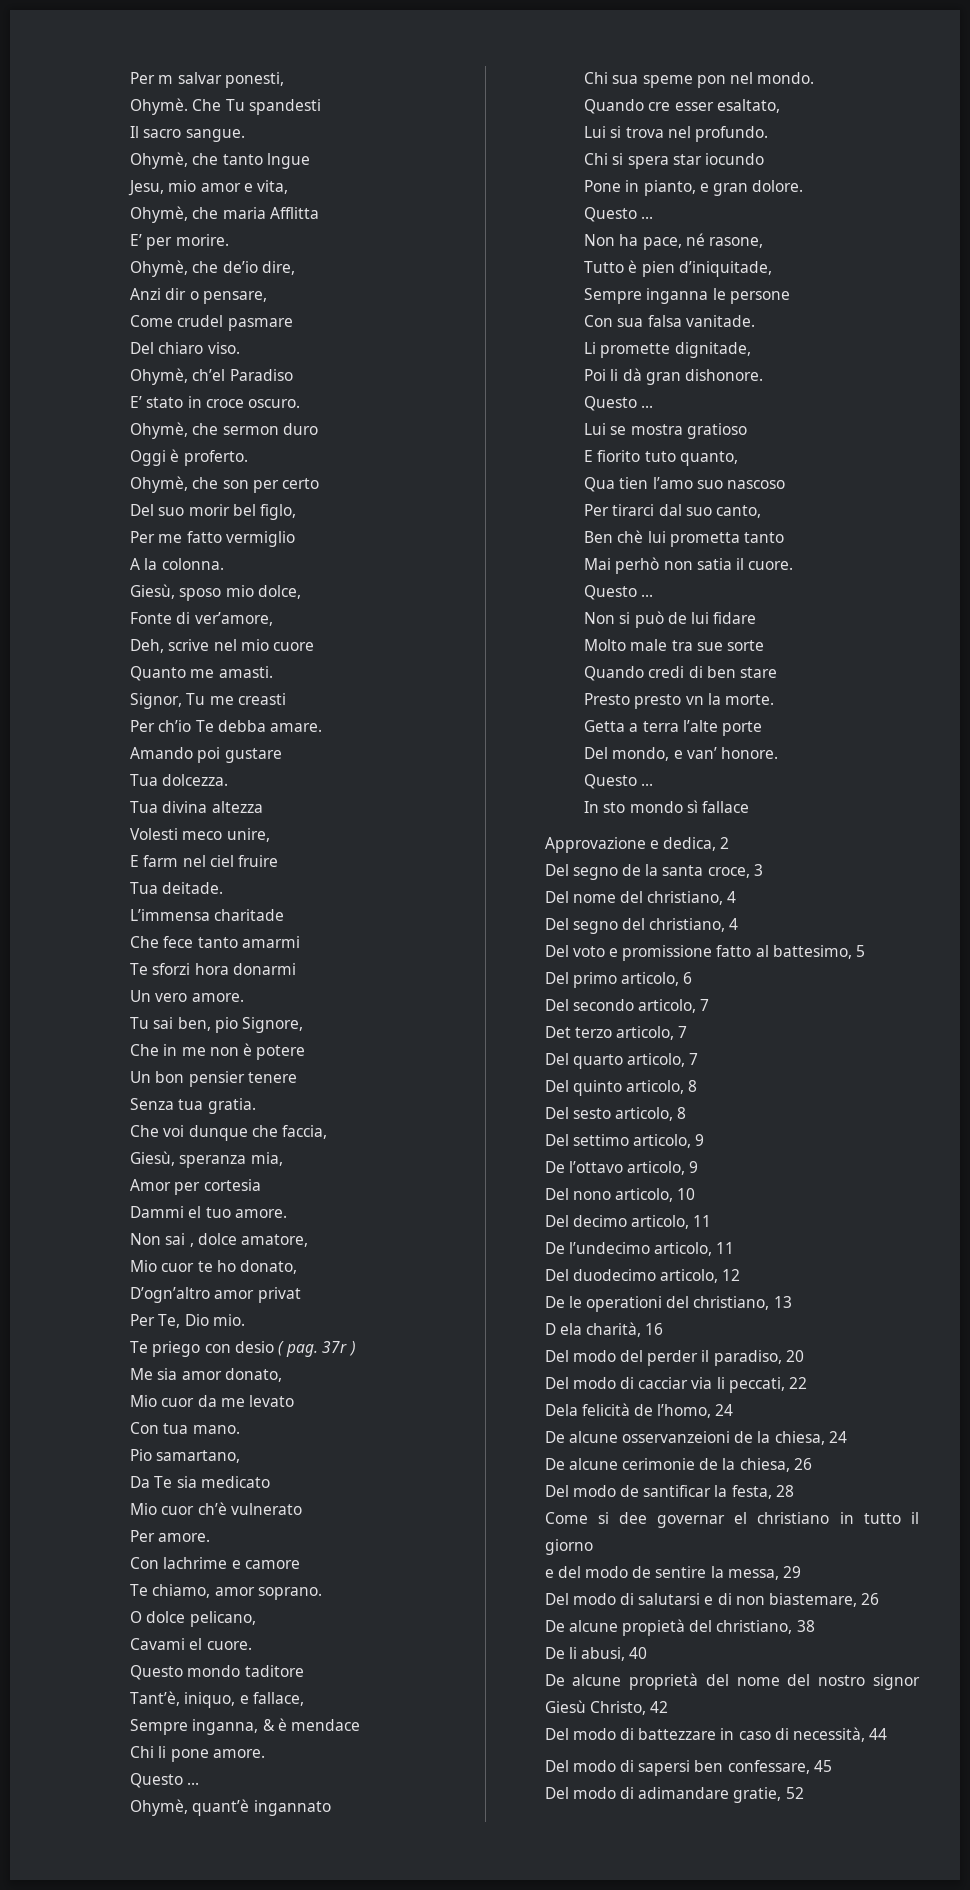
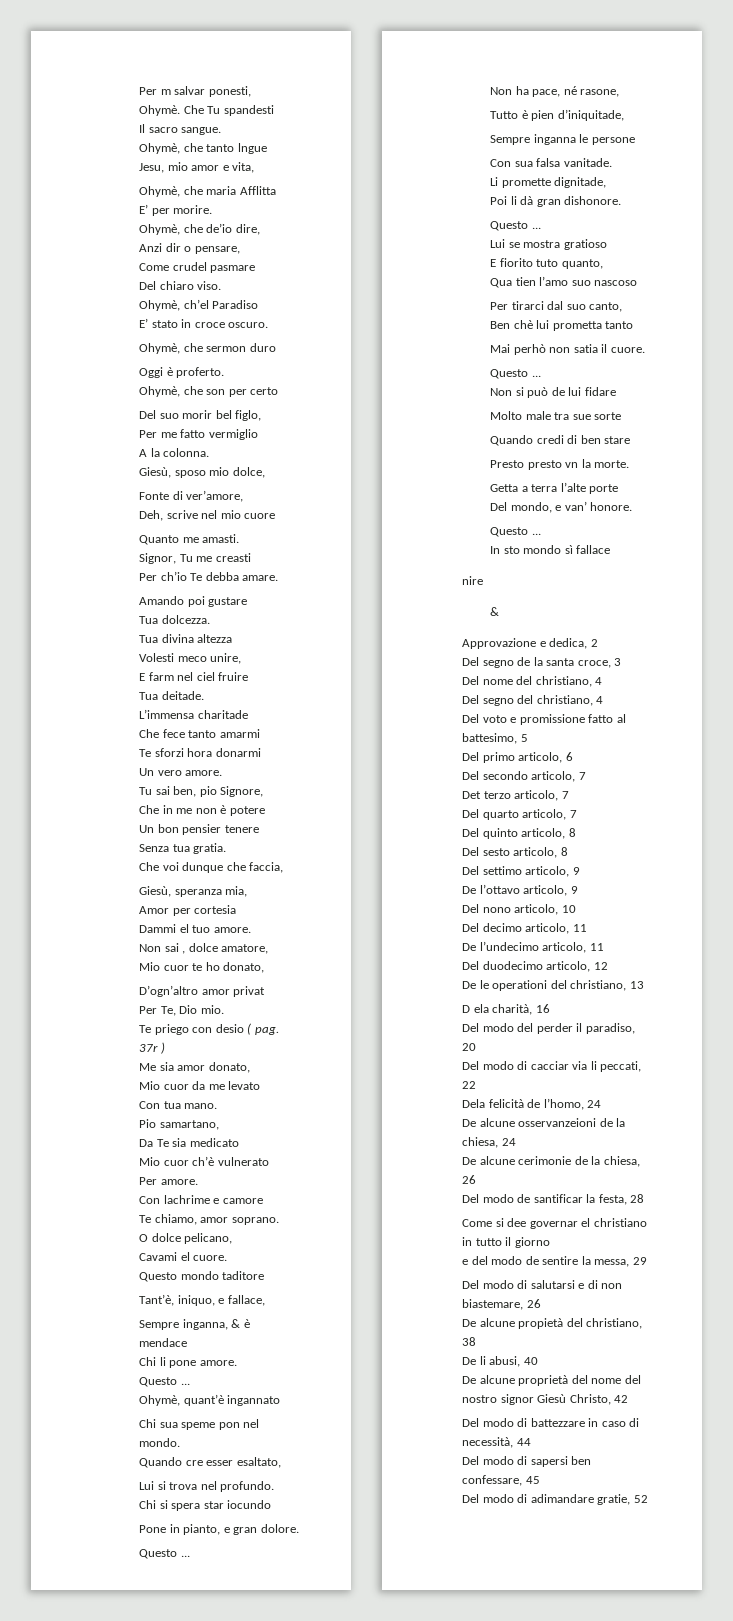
+ nire
+ &

